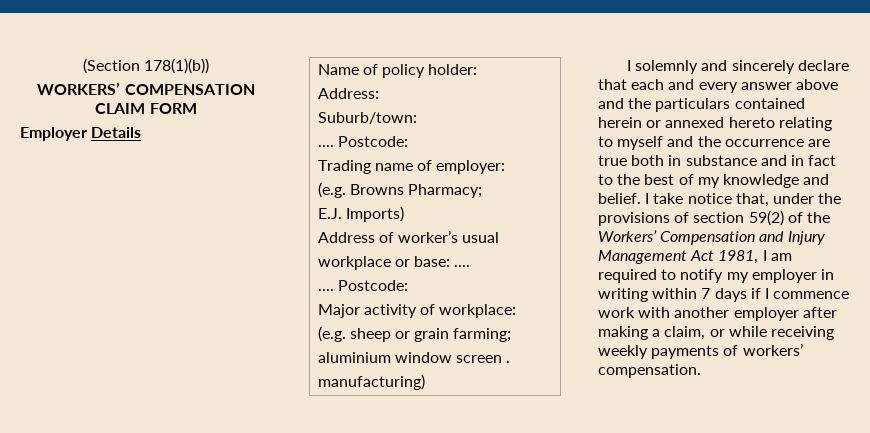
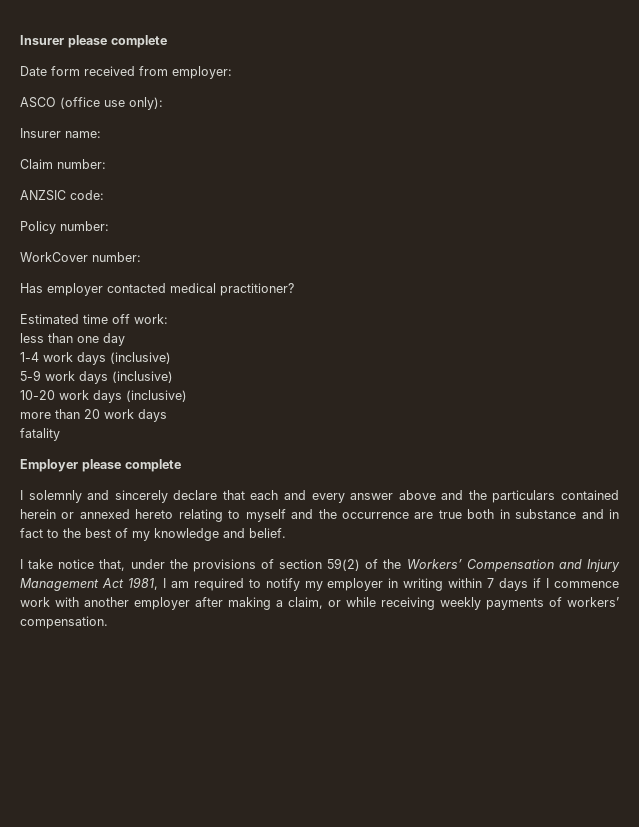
- (Section 178(1)(b))
- WORKERS’ COMPENSATION CLAIM FORM
- Employer Details
- Name of policy holder:
- Address:
- Suburb/town:
- .... Postcode:
- Trading name of employer:
- (e.g. Browns Pharmacy;
- E.J. Imports)
- Address of worker’s usual
- workplace or base: ....
- .... Postcode:
- Major activity of workplace:
- (e.g. sheep or grain farming;
- aluminium window screen .
- manufacturing)
+ Insurer please complete
+ Date form received from employer:
+ ASCO (office use only):
+ Insurer name:
+ Claim number:
+ ANZSIC code:
+ Policy number:
+ WorkCover number:
+ Has employer contacted medical practitioner?
+ Estimated time off work:
+ less than one day
+ 1-4 work days (inclusive)
+ 5-9 work days (inclusive)
+ 10-20 work days (inclusive)
+ more than 20 work days
+ fatality
+ Employer please complete
- I solemnly and sincerely declare that each and every answer above and the particulars contained herein or annexed hereto relating to myself and the occurrence are true both in substance and in fact to the best of my knowledge and belief. I take notice that, under the provisions of section 59(2) of the Workers’ Compensation and Injury Management Act 1981, I am required to notify my employer in writing within 7 days if I commence work with another employer after making a claim, or while receiving weekly payments of workers’ compensation.
+ I solemnly and sincerely declare that each and every answer above and the particulars contained herein or annexed hereto relating to myself and the occurrence are true both in substance and in fact to the best of my knowledge and belief.
+ I take notice that, under the provisions of section 59(2) of the Workers’ Compensation and Injury Management Act 1981, I am required to notify my employer in writing within 7 days if I commence work with another employer after making a claim, or while receiving weekly payments of workers’ compensation.

